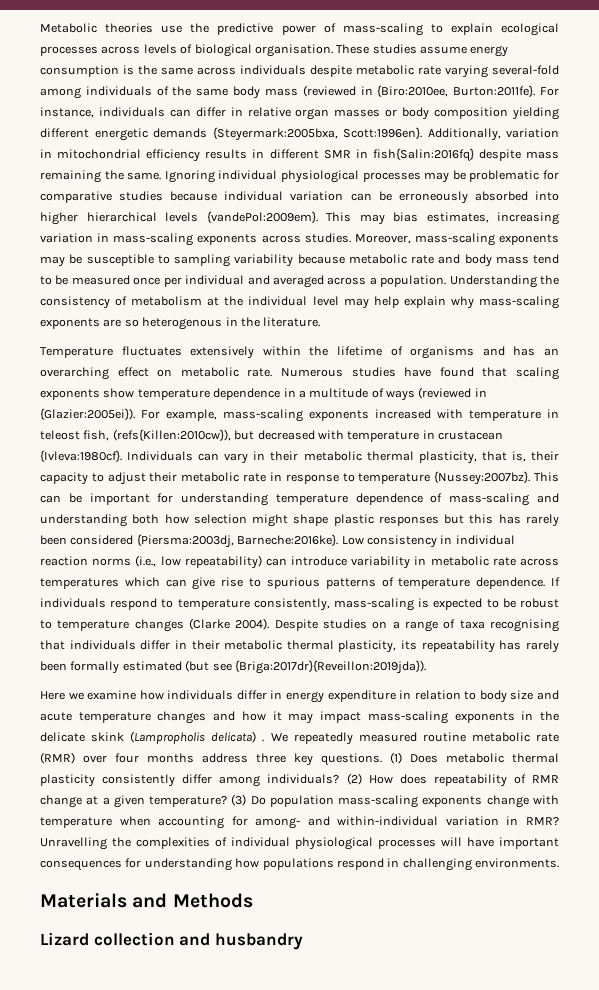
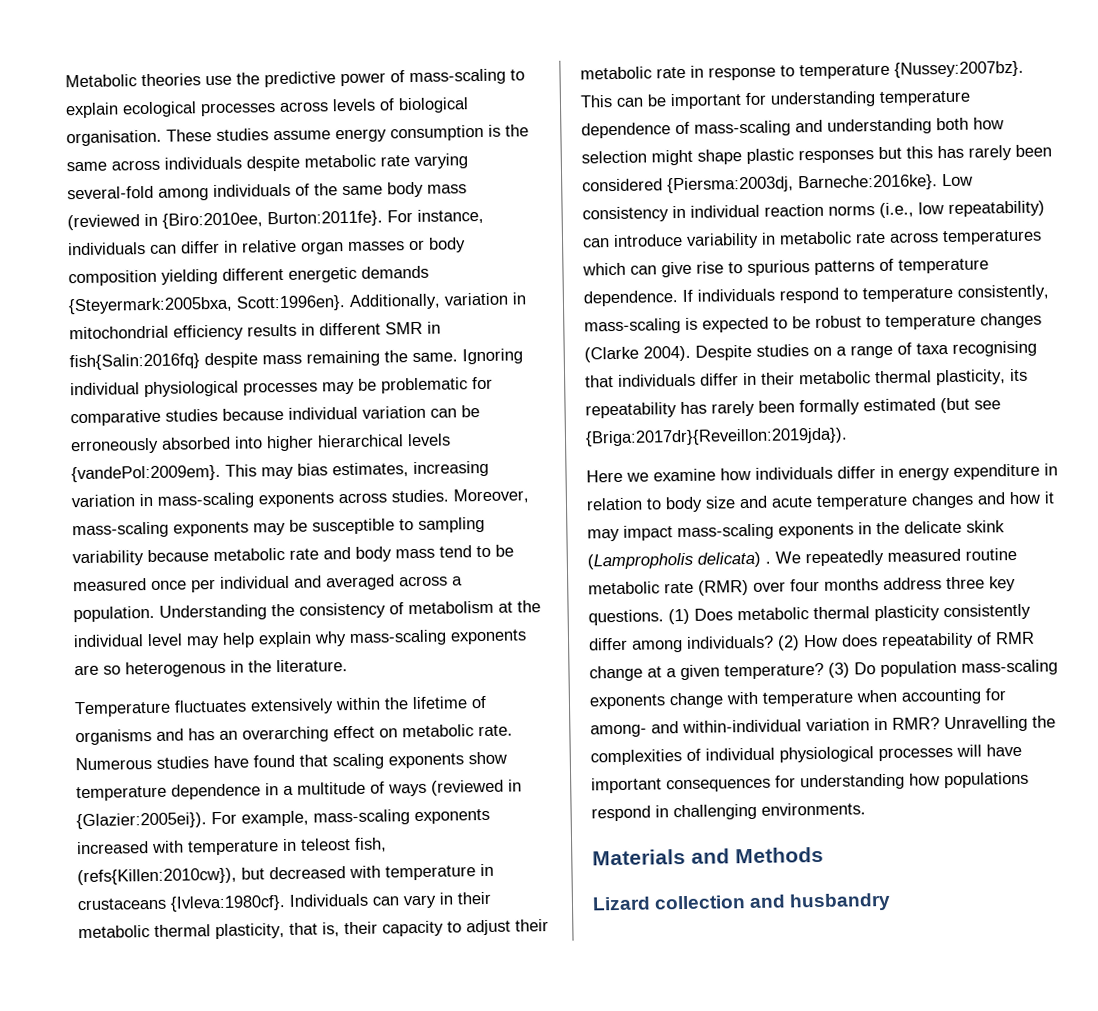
- For example, mass-scaling exponents increased with temperature in teleost fish, (refs{Killen:2010cw}), but decreased with temperature in crustacean {Ivleva:1980cf}.
+ For example, mass-scaling exponents increased with temperature in teleost fish, (refs{Killen:2010cw}), but decreased with temperature in crustaceans {Ivleva:1980cf}.

